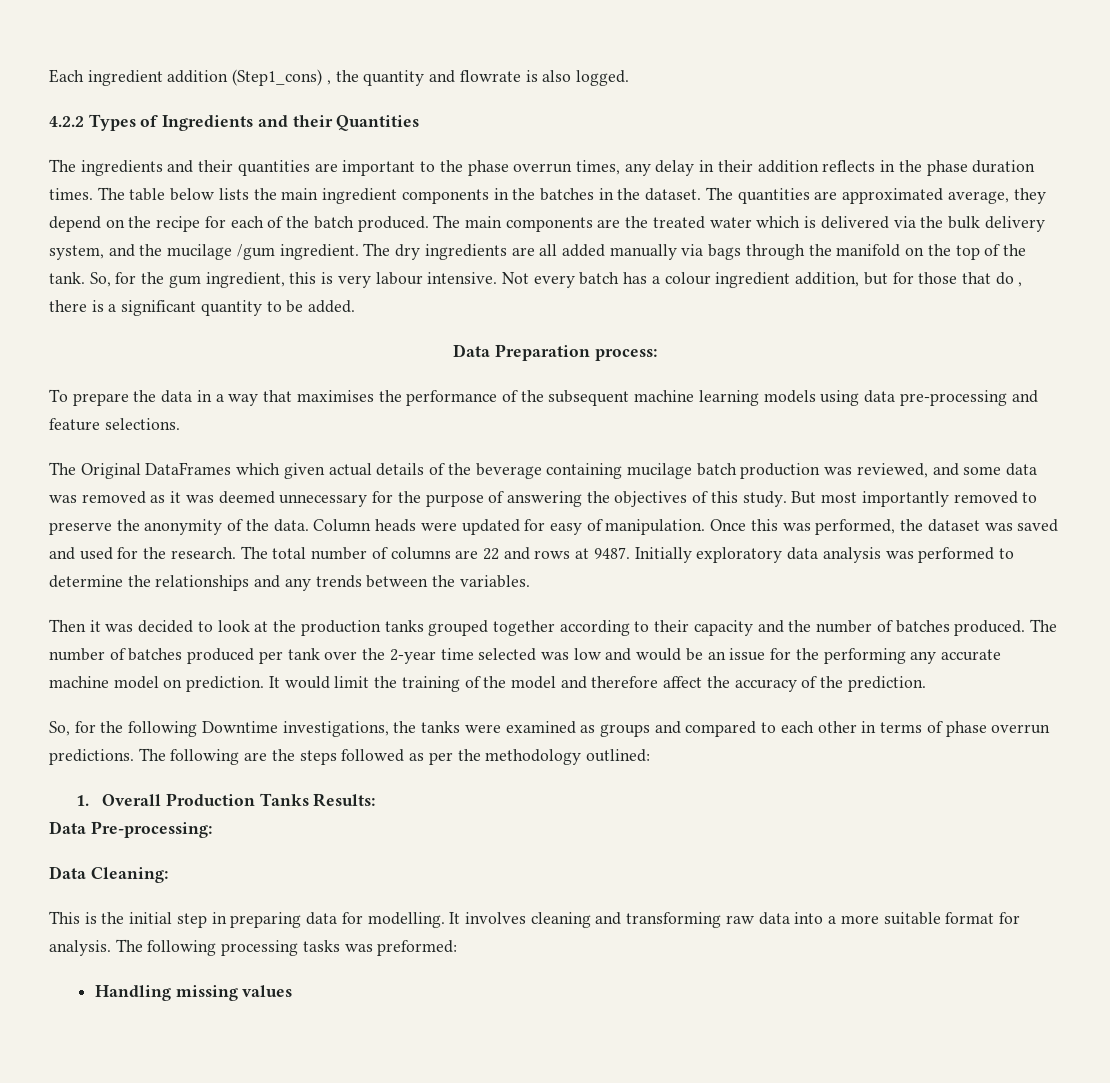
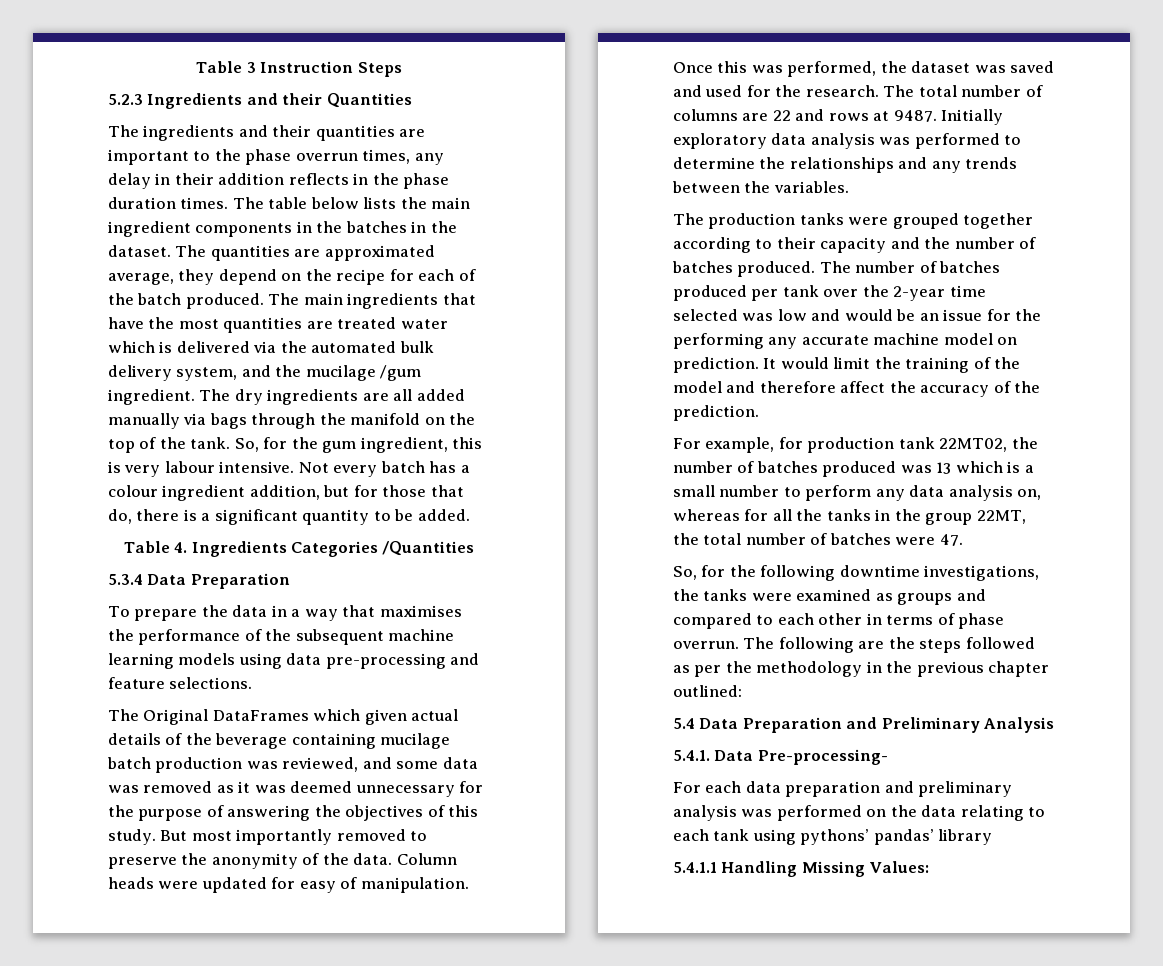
- Each ingredient addition (Step1_cons) , the quantity and flowrate is also logged.
- 4.2.2 Types of Ingredients and their Quantities
+ Table 3 Instruction Steps
+ 5.2.3 Ingredients and their Quantities
- The main components are the treated water which is delivered via the bulk delivery system, and the mucilage /gum ingredient.
+ The main ingredients that have the most quantities are treated water which is delivered via the automated bulk delivery system, and the mucilage /gum ingredient.
- Not every batch has a colour ingredient addition, but for those that do , there is a significant quantity to be added.
+ Not every batch has a colour ingredient addition, but for those that do, there is a significant quantity to be added.
- Data Preparation process:
+ Table 4. Ingredients Categories /Quantities
+ 5.3.4 Data Preparation
- Then it was decided to look at the production tanks grouped together according to their capacity and the number of batches produced.
+ The production tanks were grouped together according to their capacity and the number of batches produced.
+ For example, for production tank 22MT02, the number of batches produced was 13 which is a small number to perform any data analysis on, whereas for all the tanks in the group 22MT, the total number of batches were 47.
- So, for the following Downtime investigations, the tanks were examined as groups and compared to each other in terms of phase overrun predictions.
+ So, for the following downtime investigations, the tanks were examined as groups and compared to each other in terms of phase overrun.
- The following are the steps followed as per the methodology outlined:
- 1. Overall Production Tanks Results:
- Data Pre-processing:
- Data Cleaning:
- This is the initial step in preparing data for modelling. It involves cleaning and transforming raw data into a more suitable format for analysis. The following processing tasks was preformed:
- Handling missing values
+ The following are the steps followed as per the methodology in the previous chapter outlined:
+ 5.4 Data Preparation and Preliminary Analysis
+ 5.4.1. Data Pre-processing-
+ For each data preparation and preliminary analysis was performed on the data relating to each tank using pythons’ pandas’ library
+ 5.4.1.1 Handling Missing Values:

